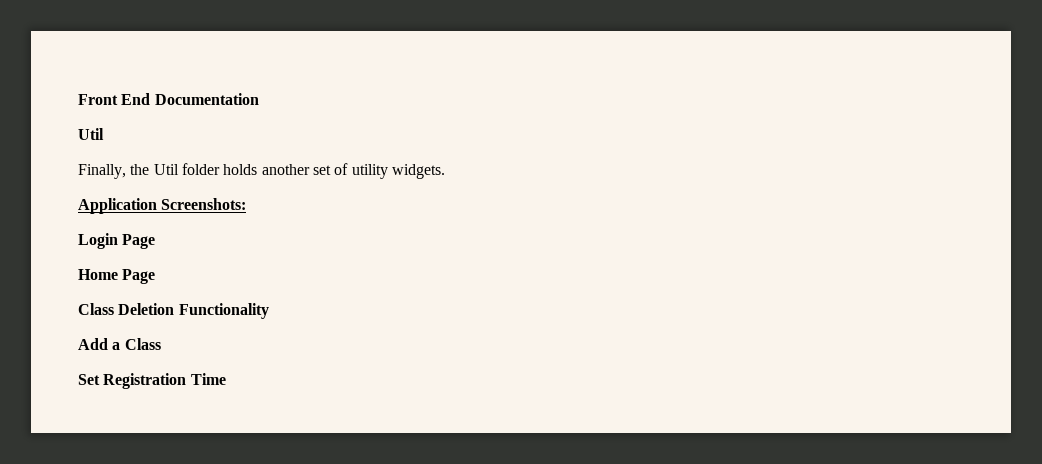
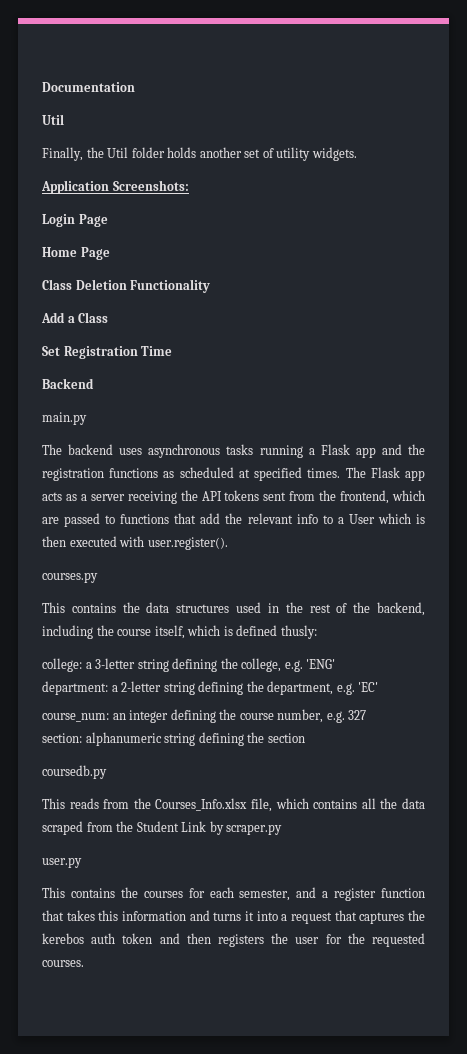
- Front End Documentation
+ Documentation
+ Backend
+ main.py
+ The backend uses asynchronous tasks running a Flask app and the registration functions as scheduled at specified times. The Flask app acts as a server receiving the API tokens sent from the frontend, which are passed to functions that add the relevant info to a User which is then executed with user.register().
+ courses.py
+ This contains the data structures used in the rest of the backend, including the course itself, which is defined thusly:
+ college: a 3-letter string defining the college, e.g. 'ENG'
+ department: a 2-letter string defining the department, e.g. 'EC'
+ course_num: an integer defining the course number, e.g. 327
+ section: alphanumeric string defining the section
+ coursedb.py
+ This reads from the Courses_Info.xlsx file, which contains all the data scraped from the Student Link by scraper.py
+ user.py
+ This contains the courses for each semester, and a register function that takes this information and turns it into a request that captures the kerebos auth token and then registers the user for the requested courses.

